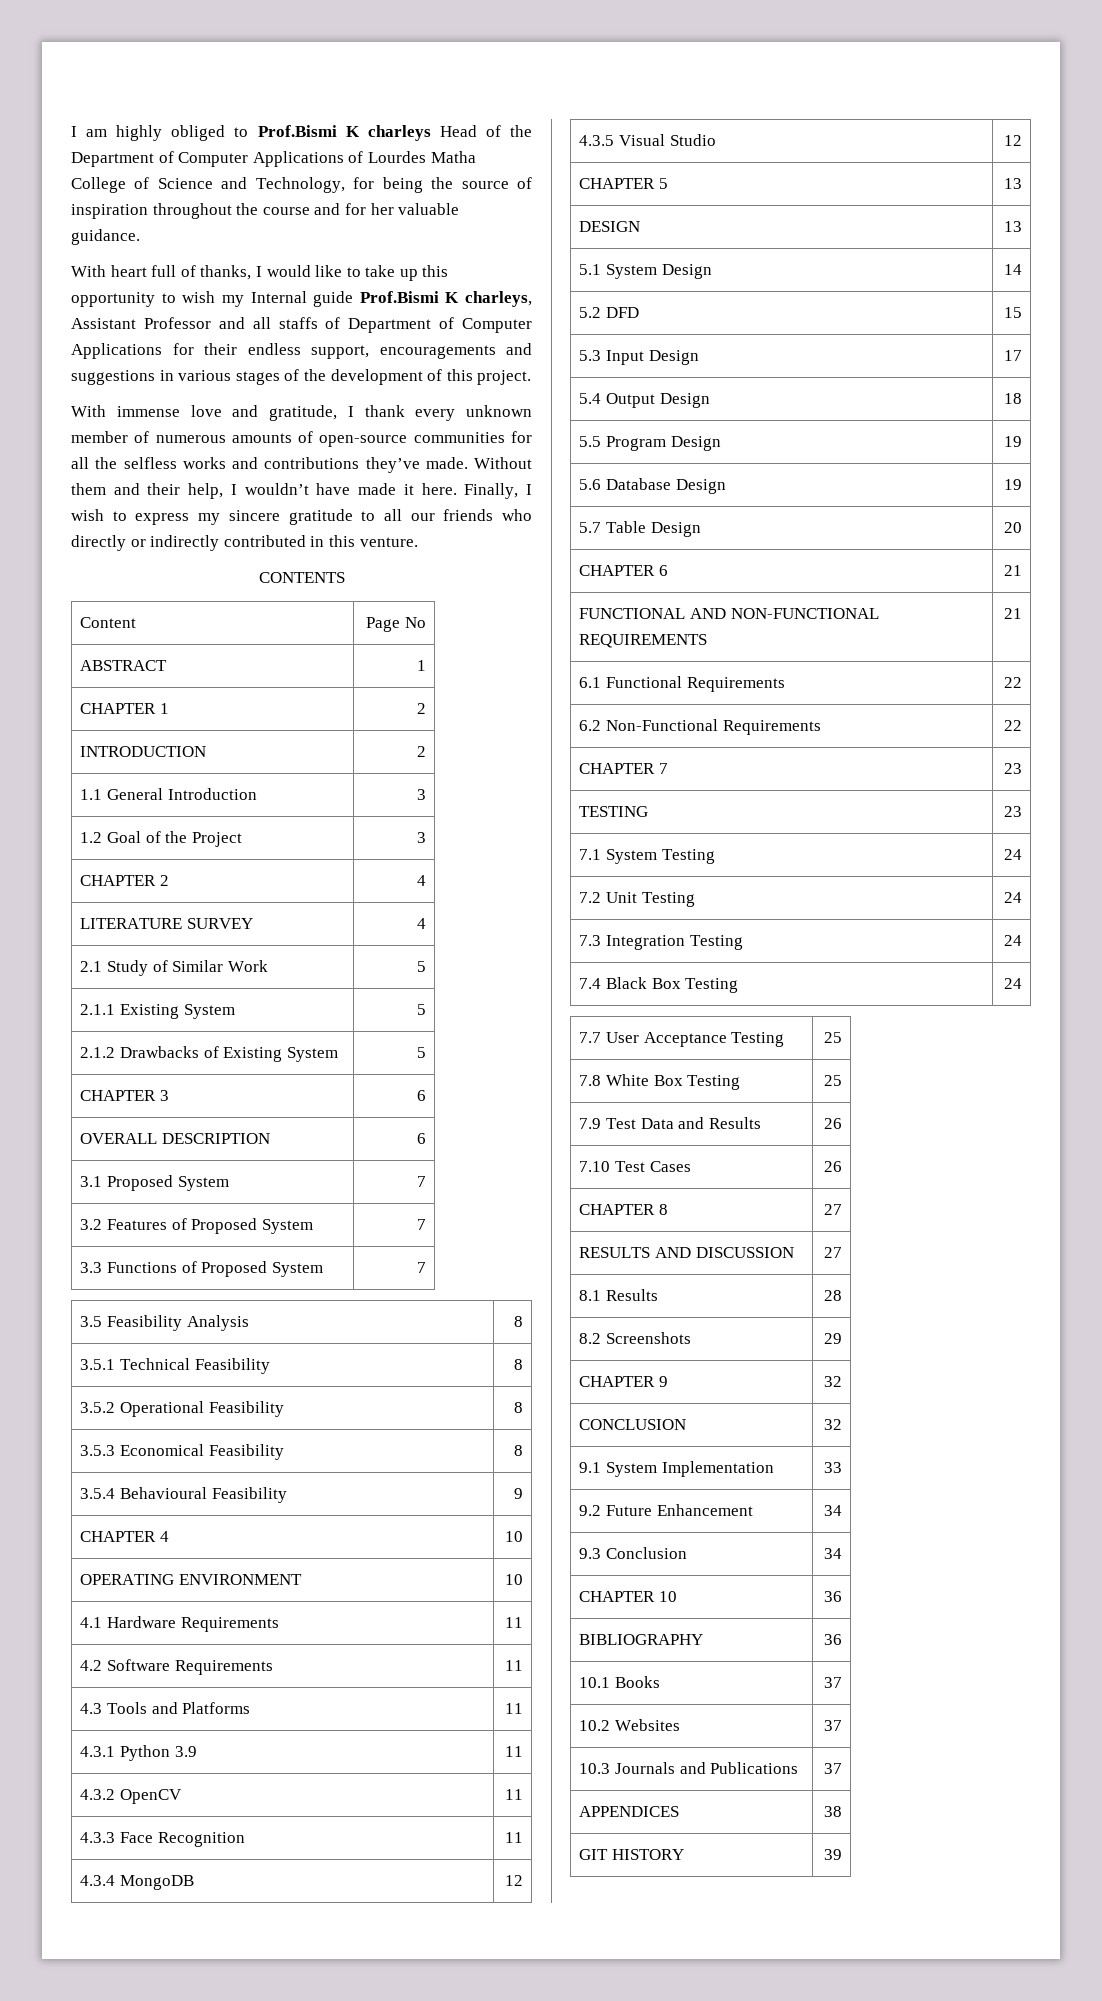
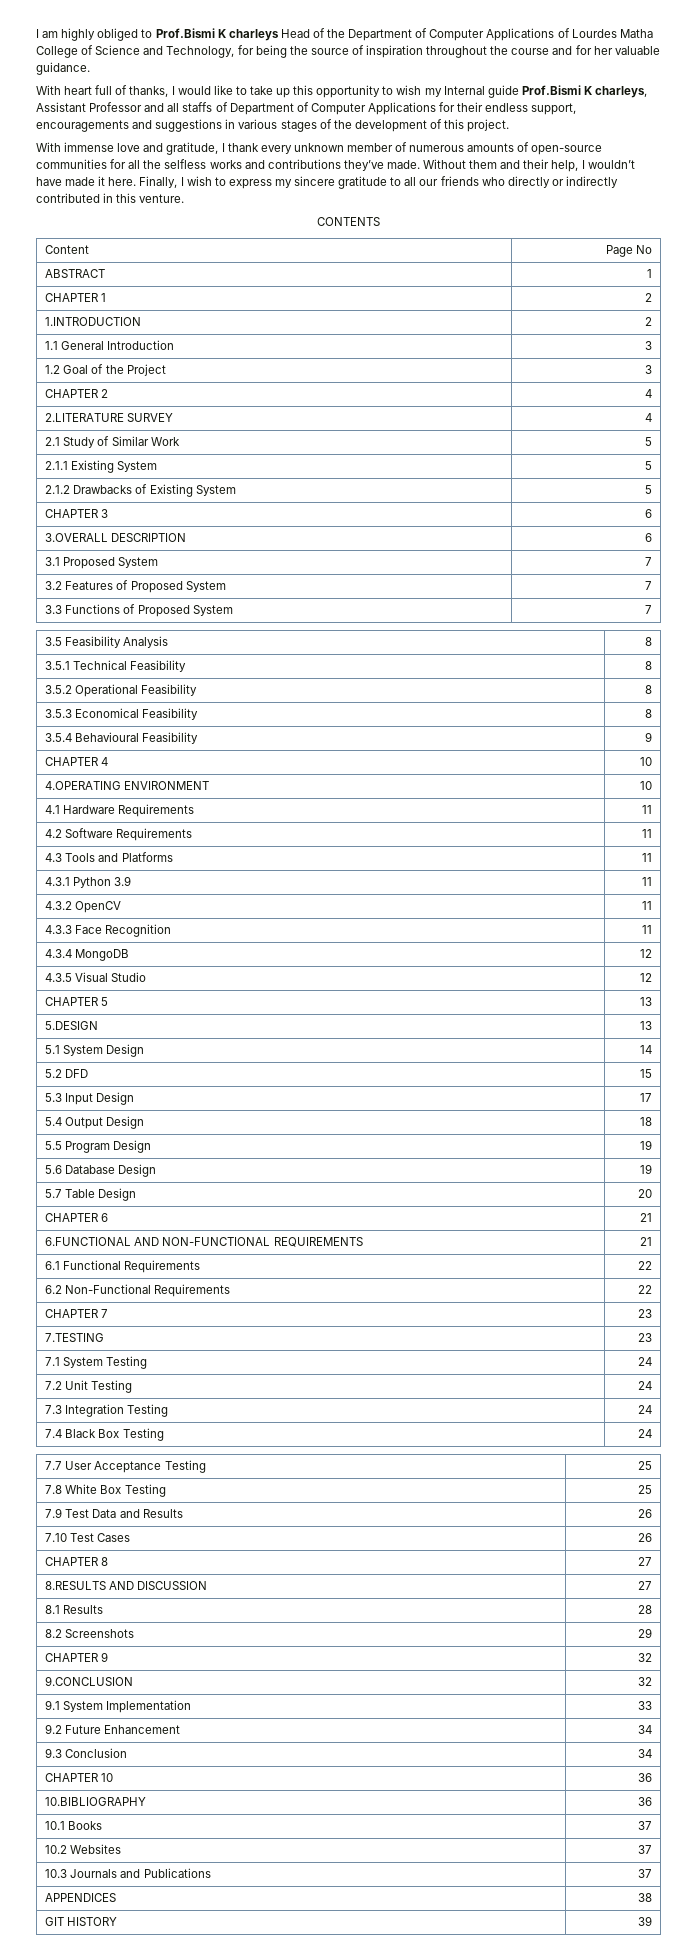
- INTRODUCTION | 2
+ 1.INTRODUCTION | 2
- LITERATURE SURVEY | 4
+ 2.LITERATURE SURVEY | 4
- OVERALL DESCRIPTION | 6
+ 3.OVERALL DESCRIPTION | 6
- OPERATING ENVIRONMENT | 10
+ 4.OPERATING ENVIRONMENT | 10
- DESIGN | 13
+ 5.DESIGN | 13
- FUNCTIONAL AND NON-FUNCTIONAL REQUIREMENTS | 21
+ 6.FUNCTIONAL AND NON-FUNCTIONAL REQUIREMENTS | 21
- TESTING | 23
+ 7.TESTING | 23
- RESULTS AND DISCUSSION | 27
+ 8.RESULTS AND DISCUSSION | 27
- CONCLUSION | 32
+ 9.CONCLUSION | 32
- BIBLIOGRAPHY | 36
+ 10.BIBLIOGRAPHY | 36

